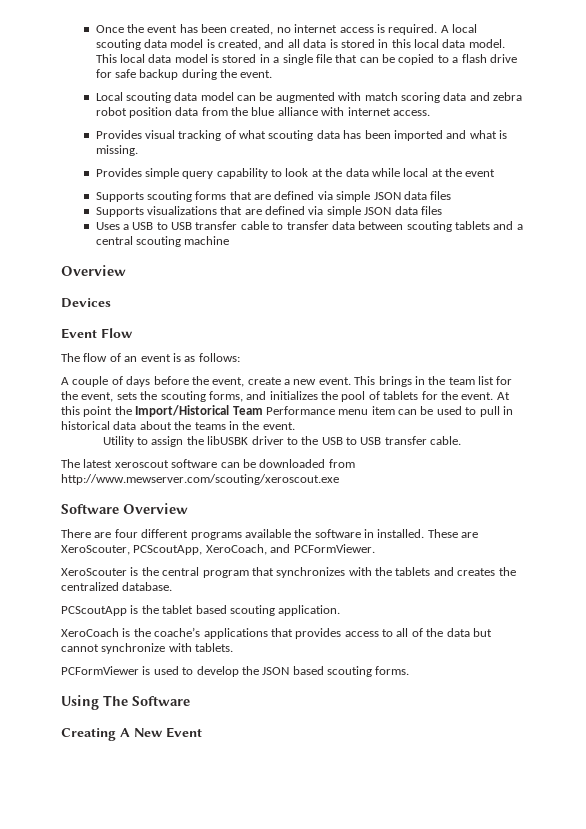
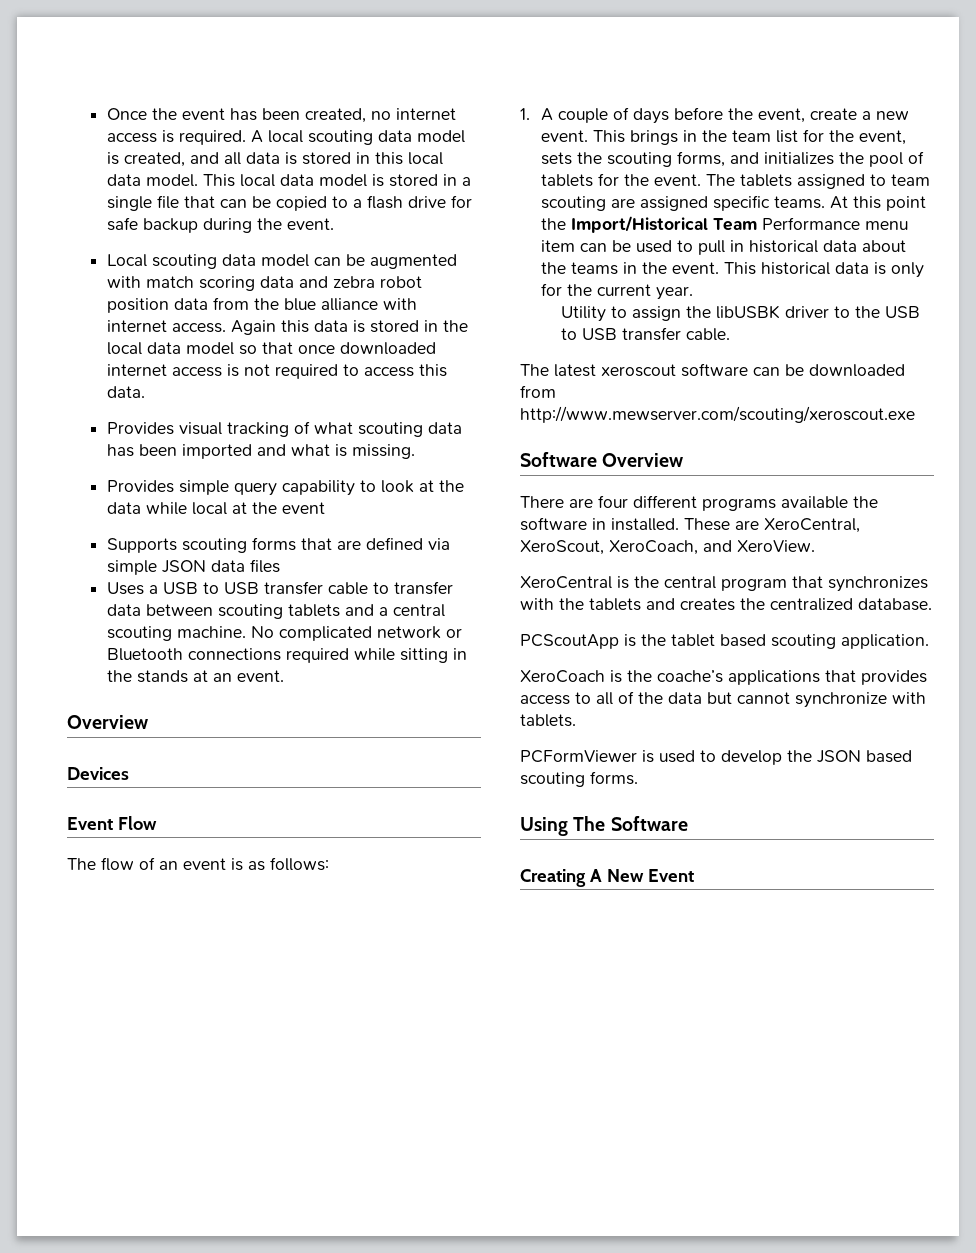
+ Again this data is stored in the local data model so that once downloaded internet access is not required to access this data.
- Supports visualizations that are defined via simple JSON data files
- Uses a USB to USB transfer cable to transfer data between scouting tablets and a central scouting machine
+ Uses a USB to USB transfer cable to transfer data between scouting tablets and a central scouting machine. No complicated network or Bluetooth connections required while sitting in the stands at an event.
- A couple of days before the event, create a new event.
+ 1. A couple of days before the event, create a new event.
+ The tablets assigned to team scouting are assigned specific teams.
+ This historical data is only for the current year.
- These are XeroScouter, PCScoutApp, XeroCoach, and PCFormViewer.
- XeroScouter is the central program that synchronizes with the tablets and creates the centralized database.
+ These are XeroCentral, XeroScout, XeroCoach, and XeroView.
+ XeroCentral is the central program that synchronizes with the tablets and creates the centralized database.

